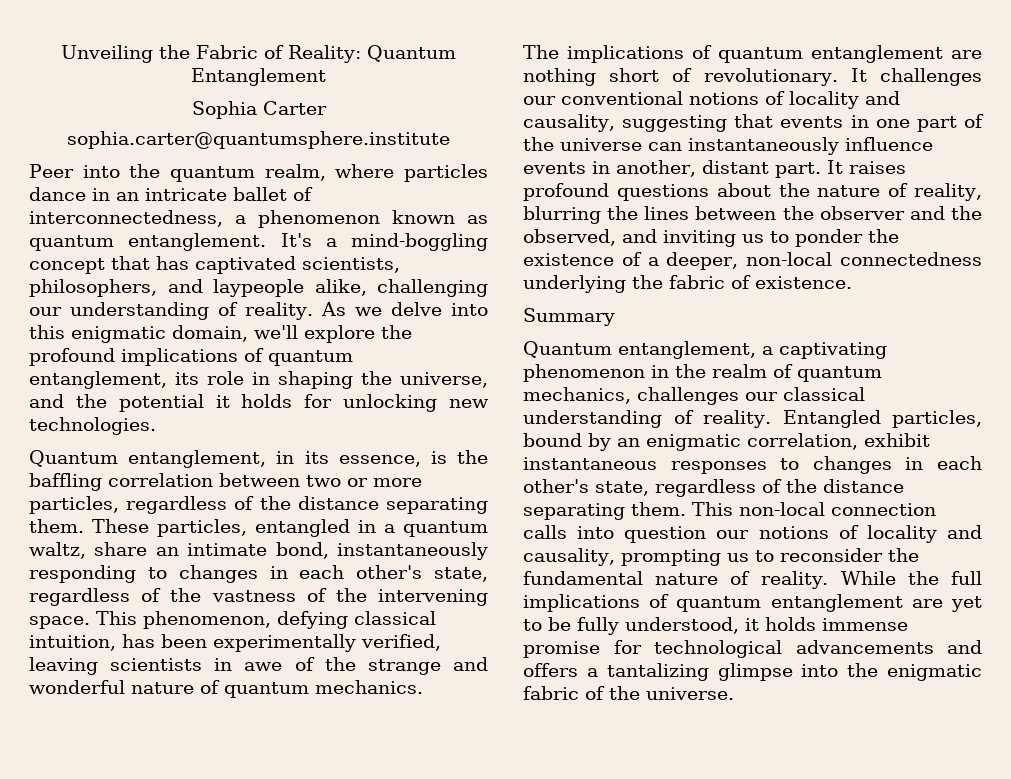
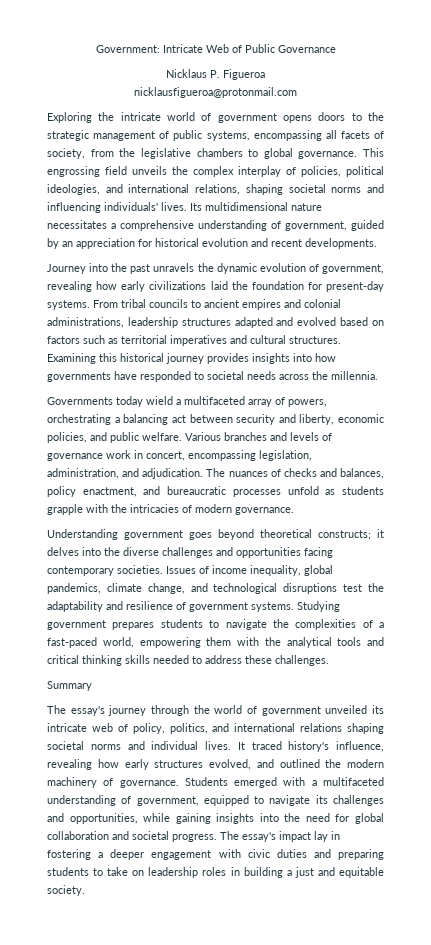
- Unveiling the Fabric of Reality: Quantum Entanglement
- Sophia Carter
- sophia.carter@quantumsphere.institute
- Peer into the quantum realm, where particles dance in an intricate ballet of interconnectedness, a phenomenon known as quantum entanglement. It's a mind-boggling concept that has captivated scientists, philosophers, and laypeople alike, challenging our understanding of reality. As we delve into this enigmatic domain, we'll explore the profound implications of quantum entanglement, its role in shaping the universe, and the potential it holds for unlocking new technologies.
- Quantum entanglement, in its essence, is the baffling correlation between two or more particles, regardless of the distance separating them. These particles, entangled in a quantum waltz, share an intimate bond, instantaneously responding to changes in each other's state, regardless of the vastness of the intervening space. This phenomenon, defying classical intuition, has been experimentally verified, leaving scientists in awe of the strange and wonderful nature of quantum mechanics.
- The implications of quantum entanglement are nothing short of revolutionary. It challenges our conventional notions of locality and causality, suggesting that events in one part of the universe can instantaneously influence events in another, distant part. It raises profound questions about the nature of reality, blurring the lines between the observer and the observed, and inviting us to ponder the existence of a deeper, non-local connectedness underlying the fabric of existence.
+ Government: Intricate Web of Public Governance
+ Nicklaus P. Figueroa
+ nicklausfigueroa@protonmail.com
+ Exploring the intricate world of government opens doors to the strategic management of public systems, encompassing all facets of society, from the legislative chambers to global governance. This engrossing field unveils the complex interplay of policies, political ideologies, and international relations, shaping societal norms and influencing individuals' lives. Its multidimensional nature necessitates a comprehensive understanding of government, guided by an appreciation for historical evolution and recent developments.
+ Journey into the past unravels the dynamic evolution of government, revealing how early civilizations laid the foundation for present-day systems. From tribal councils to ancient empires and colonial administrations, leadership structures adapted and evolved based on factors such as territorial imperatives and cultural structures. Examining this historical journey provides insights into how governments have responded to societal needs across the millennia.
+ Governments today wield a multifaceted array of powers, orchestrating a balancing act between security and liberty, economic policies, and public welfare. Various branches and levels of governance work in concert, encompassing legislation, administration, and adjudication. The nuances of checks and balances, policy enactment, and bureaucratic processes unfold as students grapple with the intricacies of modern governance.
+ Understanding government goes beyond theoretical constructs; it delves into the diverse challenges and opportunities facing contemporary societies. Issues of income inequality, global pandemics, climate change, and technological disruptions test the adaptability and resilience of government systems. Studying government prepares students to navigate the complexities of a fast-paced world, empowering them with the analytical tools and critical thinking skills needed to address these challenges.
  Summary
- Quantum entanglement, a captivating phenomenon in the realm of quantum mechanics, challenges our classical understanding of reality. Entangled particles, bound by an enigmatic correlation, exhibit instantaneous responses to changes in each other's state, regardless of the distance separating them. This non-local connection calls into question our notions of locality and causality, prompting us to reconsider the fundamental nature of reality. While the full implications of quantum entanglement are yet to be fully understood, it holds immense promise for technological advancements and offers a tantalizing glimpse into the enigmatic fabric of the universe.
+ The essay's journey through the world of government unveiled its intricate web of policy, politics, and international relations shaping societal norms and individual lives. It traced history's influence, revealing how early structures evolved, and outlined the modern machinery of governance. Students emerged with a multifaceted understanding of government, equipped to navigate its challenges and opportunities, while gaining insights into the need for global collaboration and societal progress. The essay's impact lay in fostering a deeper engagement with civic duties and preparing students to take on leadership roles in building a just and equitable society.

